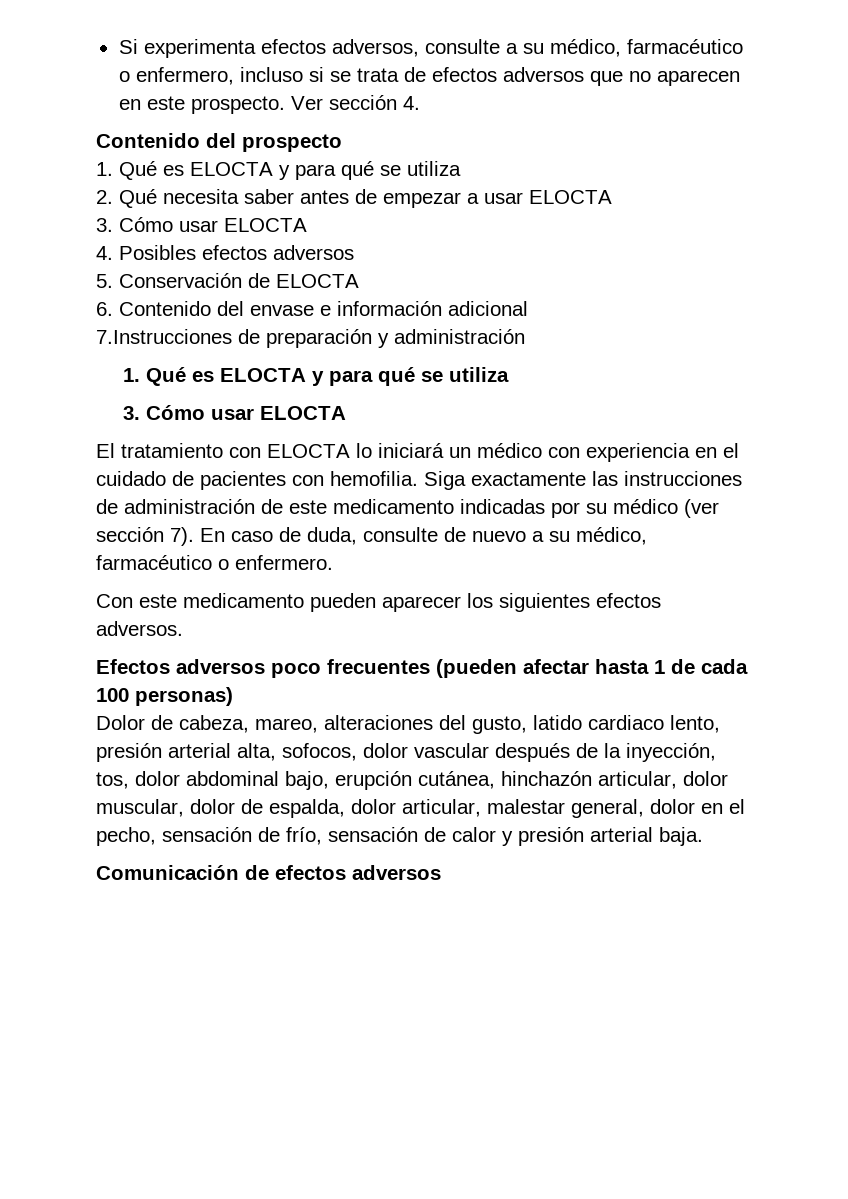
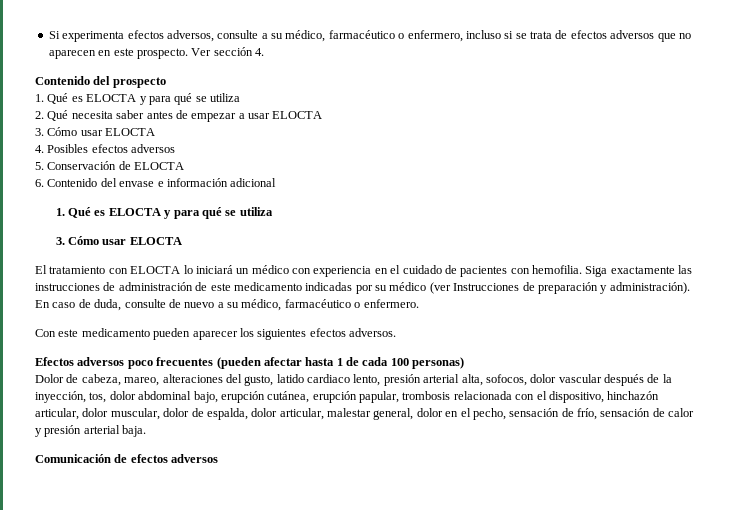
- 7.Instrucciones de preparación y administración
- Siga exactamente las instrucciones de administración de este medicamento indicadas por su médico (ver sección 7).
+ Siga exactamente las instrucciones de administración de este medicamento indicadas por su médico (ver Instrucciones de preparación y administración).
- Dolor de cabeza, mareo, alteraciones del gusto, latido cardiaco lento, presión arterial alta, sofocos, dolor vascular después de la inyección, tos, dolor abdominal bajo, erupción cutánea, hinchazón articular, dolor muscular, dolor de espalda, dolor articular, malestar general, dolor en el pecho, sensación de frío, sensación de calor y presión arterial baja.
+ Dolor de cabeza, mareo, alteraciones del gusto, latido cardiaco lento, presión arterial alta, sofocos, dolor vascular después de la inyección, tos, dolor abdominal bajo, erupción cutánea, erupción papular, trombosis relacionada con el dispositivo, hinchazón articular, dolor muscular, dolor de espalda, dolor articular, malestar general, dolor en el pecho, sensación de frío, sensación de calor y presión arterial baja.

